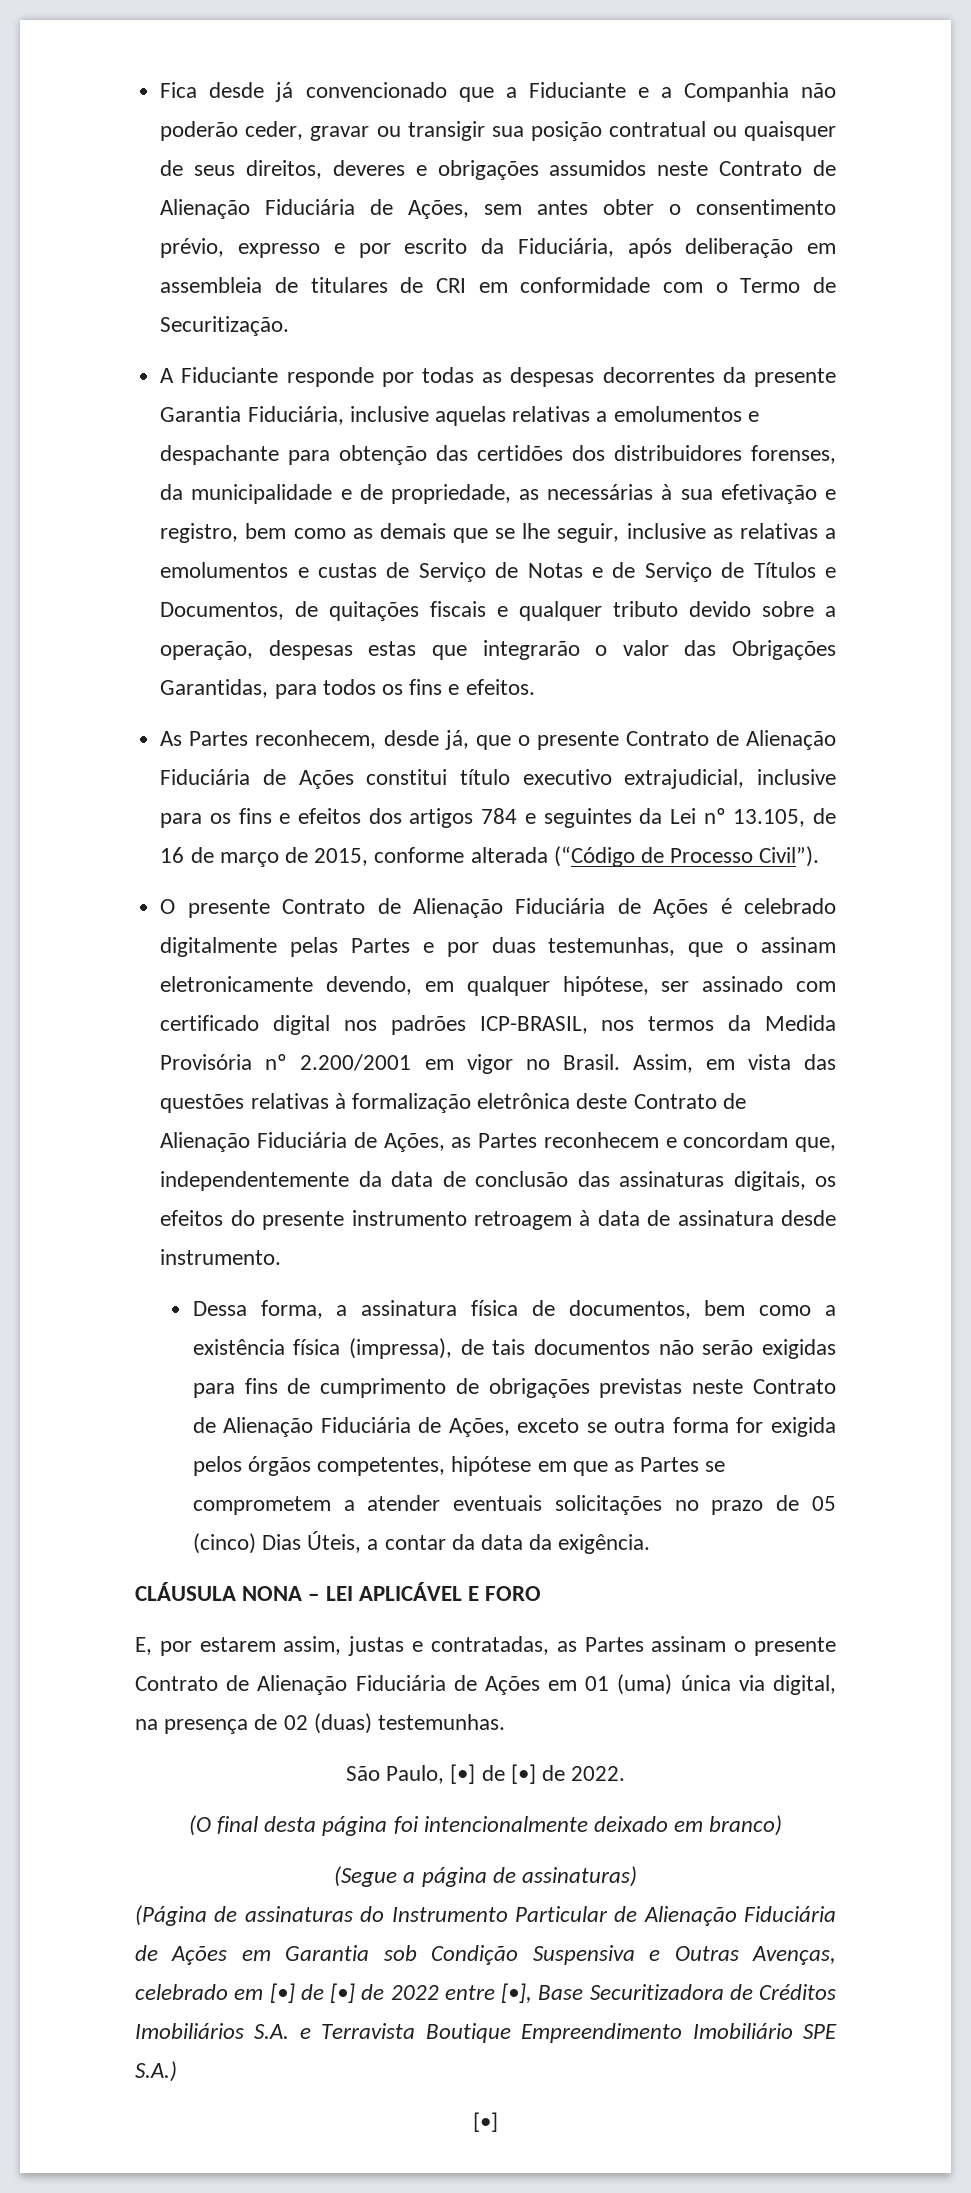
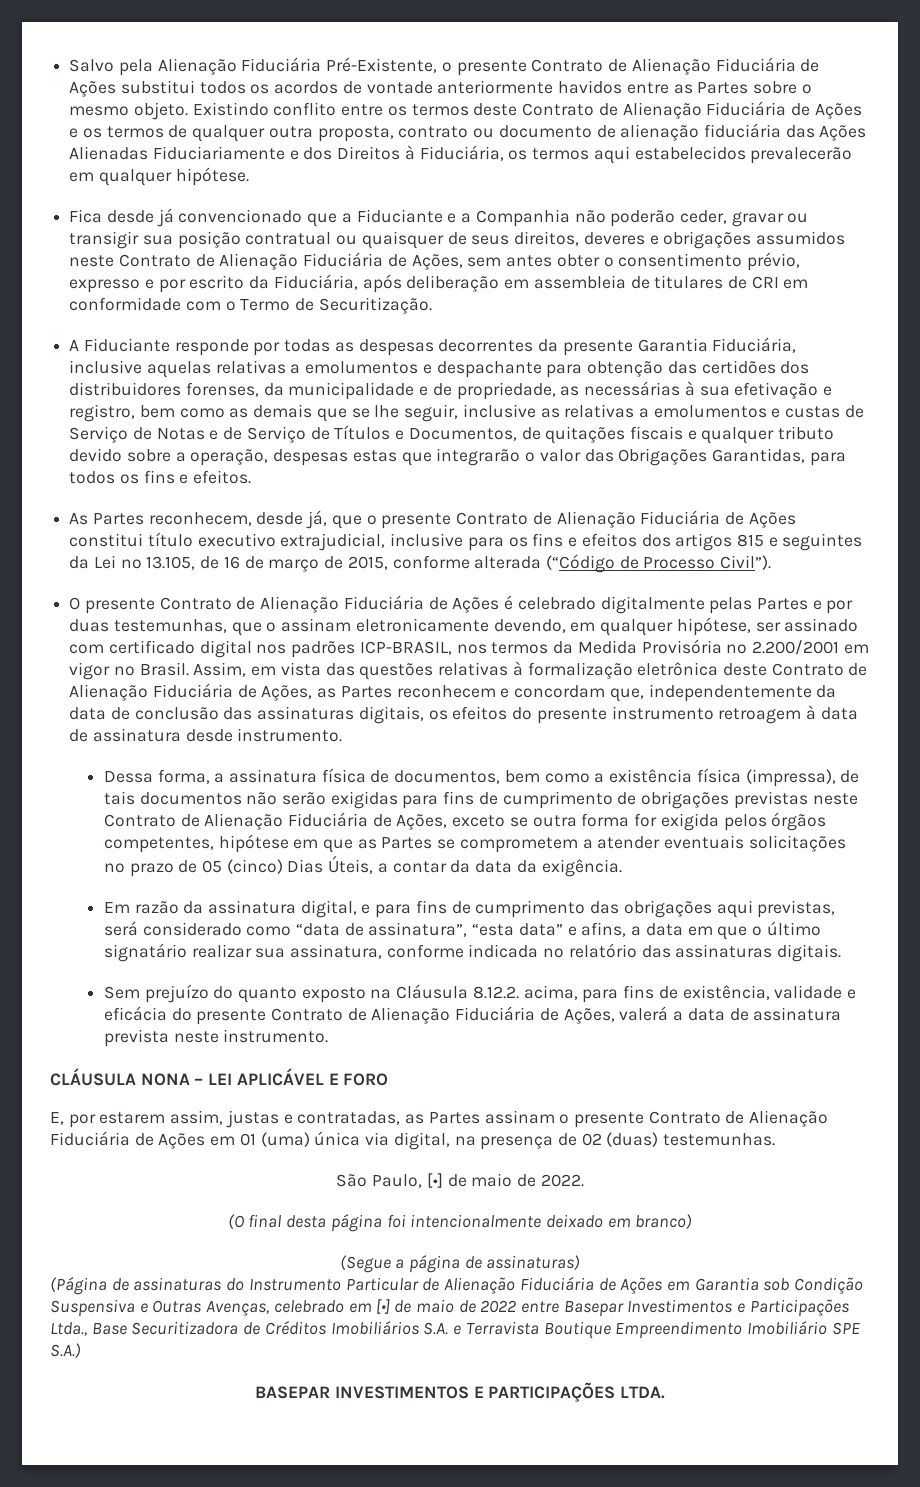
+ Salvo pela Alienação Fiduciária Pré-Existente, o presente Contrato de Alienação Fiduciária de Ações substitui todos os acordos de vontade anteriormente havidos entre as Partes sobre o mesmo objeto. Existindo conflito entre os termos deste Contrato de Alienação Fiduciária de Ações e os termos de qualquer outra proposta, contrato ou documento de alienação fiduciária das Ações Alienadas Fiduciariamente e dos Direitos à Fiduciária, os termos aqui estabelecidos prevalecerão em qualquer hipótese.
- As Partes reconhecem, desde já, que o presente Contrato de Alienação Fiduciária de Ações constitui título executivo extrajudicial, inclusive para os fins e efeitos dos artigos 784 e seguintes da Lei nº 13.105, de 16 de março de 2015, conforme alterada (“Código de Processo Civil”).
+ As Partes reconhecem, desde já, que o presente Contrato de Alienação Fiduciária de Ações constitui título executivo extrajudicial, inclusive para os fins e efeitos dos artigos 815 e seguintes da Lei nº 13.105, de 16 de março de 2015, conforme alterada (“Código de Processo Civil”).
+ Em razão da assinatura digital, e para fins de cumprimento das obrigações aqui previstas, será considerado como “data de assinatura”, “esta data” e afins, a data em que o último signatário realizar sua assinatura, conforme indicada no relatório das assinaturas digitais.
+ Sem prejuízo do quanto exposto na Cláusula 8.12.2. acima, para fins de existência, validade e eficácia do presente Contrato de Alienação Fiduciária de Ações, valerá a data de assinatura prevista neste instrumento.
- São Paulo, [•] de [•] de 2022.
+ São Paulo, [•] de maio de 2022.
- (Página de assinaturas do Instrumento Particular de Alienação Fiduciária de Ações em Garantia sob Condição Suspensiva e Outras Avenças, celebrado em [•] de [•] de 2022 entre [•], Base Securitizadora de Créditos Imobiliários S.A. e Terravista Boutique Empreendimento Imobiliário SPE S.A.)
- [•]
+ (Página de assinaturas do Instrumento Particular de Alienação Fiduciária de Ações em Garantia sob Condição Suspensiva e Outras Avenças, celebrado em [•] de maio de 2022 entre Basepar Investimentos e Participações Ltda., Base Securitizadora de Créditos Imobiliários S.A. e Terravista Boutique Empreendimento Imobiliário SPE S.A.)
+ BASEPAR INVESTIMENTOS E PARTICIPAÇÕES LTDA.

